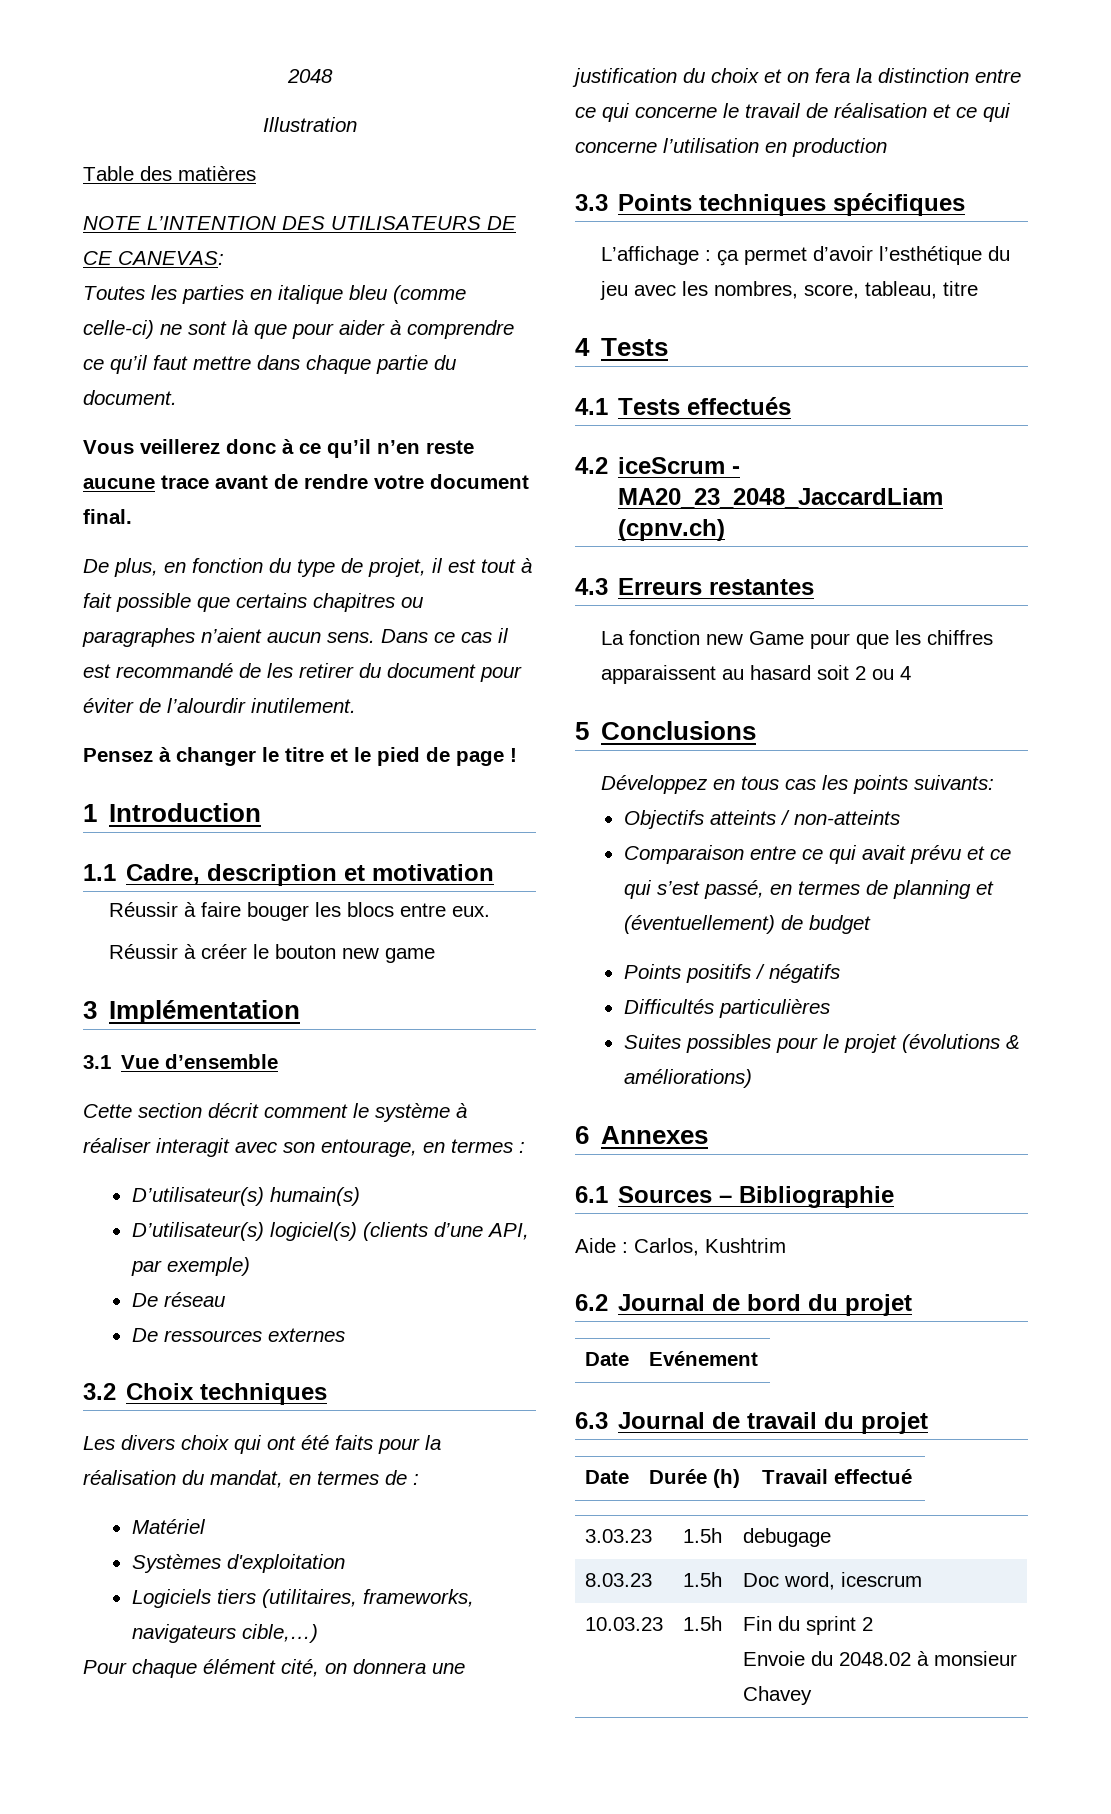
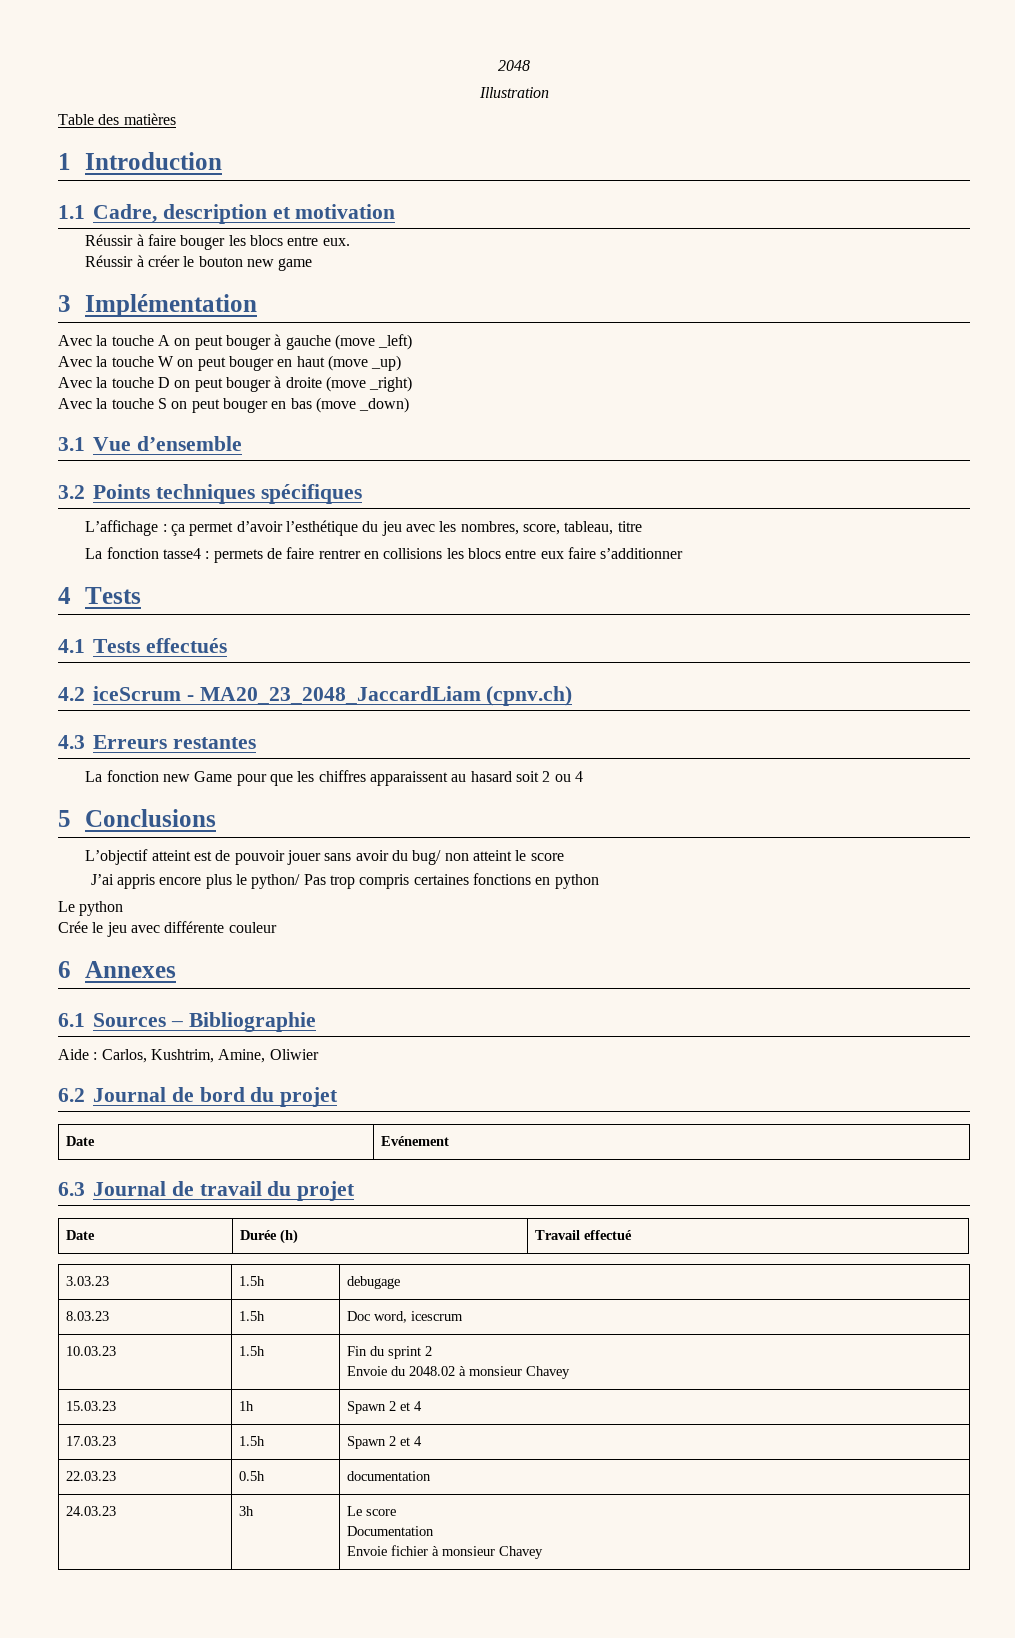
- NOTE L’INTENTION DES UTILISATEURS DE CE CANEVAS:
- Toutes les parties en italique bleu (comme celle-ci) ne sont là que pour aider à comprendre ce qu’il faut mettre dans chaque partie du document.
- Vous veillerez donc à ce qu’il n’en reste aucune trace avant de rendre votre document final.
- De plus, en fonction du type de projet, il est tout à fait possible que certains chapitres ou paragraphes n’aient aucun sens. Dans ce cas il est recommandé de les retirer du document pour éviter de l’alourdir inutilement.
- Pensez à changer le titre et le pied de page !
+ Avec la touche A on peut bouger à gauche (move _left)
+ Avec la touche W on peut bouger en haut (move _up)
+ Avec la touche D on peut bouger à droite (move _right)
+ Avec la touche S on peut bouger en bas (move _down)
  3.1 Vue d’ensemble
- Cette section décrit comment le système à réaliser interagit avec son entourage, en termes :
- D’utilisateur(s) humain(s)
- D’utilisateur(s) logiciel(s) (clients d’une API, par exemple)
- De réseau
- De ressources externes
- 3.2 Choix techniques
- Les divers choix qui ont été faits pour la réalisation du mandat, en termes de :
- Matériel
- Systèmes d'exploitation
- Logiciels tiers (utilitaires, frameworks, navigateurs cible,…)
- Pour chaque élément cité, on donnera une justification du choix et on fera la distinction entre ce qui concerne le travail de réalisation et ce qui concerne l’utilisation en production
- 3.3 Points techniques spécifiques
+ 3.2 Points techniques spécifiques
+ La fonction tasse4 : permets de faire rentrer en collisions les blocs entre eux faire s’additionner
- Développez en tous cas les points suivants:
- Objectifs atteints / non-atteints
- Comparaison entre ce qui avait prévu et ce qui s’est passé, en termes de planning et (éventuellement) de budget
- Points positifs / négatifs
- Difficultés particulières
- Suites possibles pour le projet (évolutions & améliorations)
+ L’objectif atteint est de pouvoir jouer sans avoir du bug/ non atteint le score
+ J’ai appris encore plus le python/ Pas trop compris certaines fonctions en python
+ Le python
+ Crée le jeu avec différente couleur
- Aide : Carlos, Kushtrim
+ Aide : Carlos, Kushtrim, Amine, Oliwier
+ 15.03.23 | 1h | Spawn 2 et 4
+ 17.03.23 | 1.5h | Spawn 2 et 4
+ 22.03.23 | 0.5h | documentation
+ 24.03.23 | 3h | Le score
+ Documentation
+ Envoie fichier à monsieur Chavey

